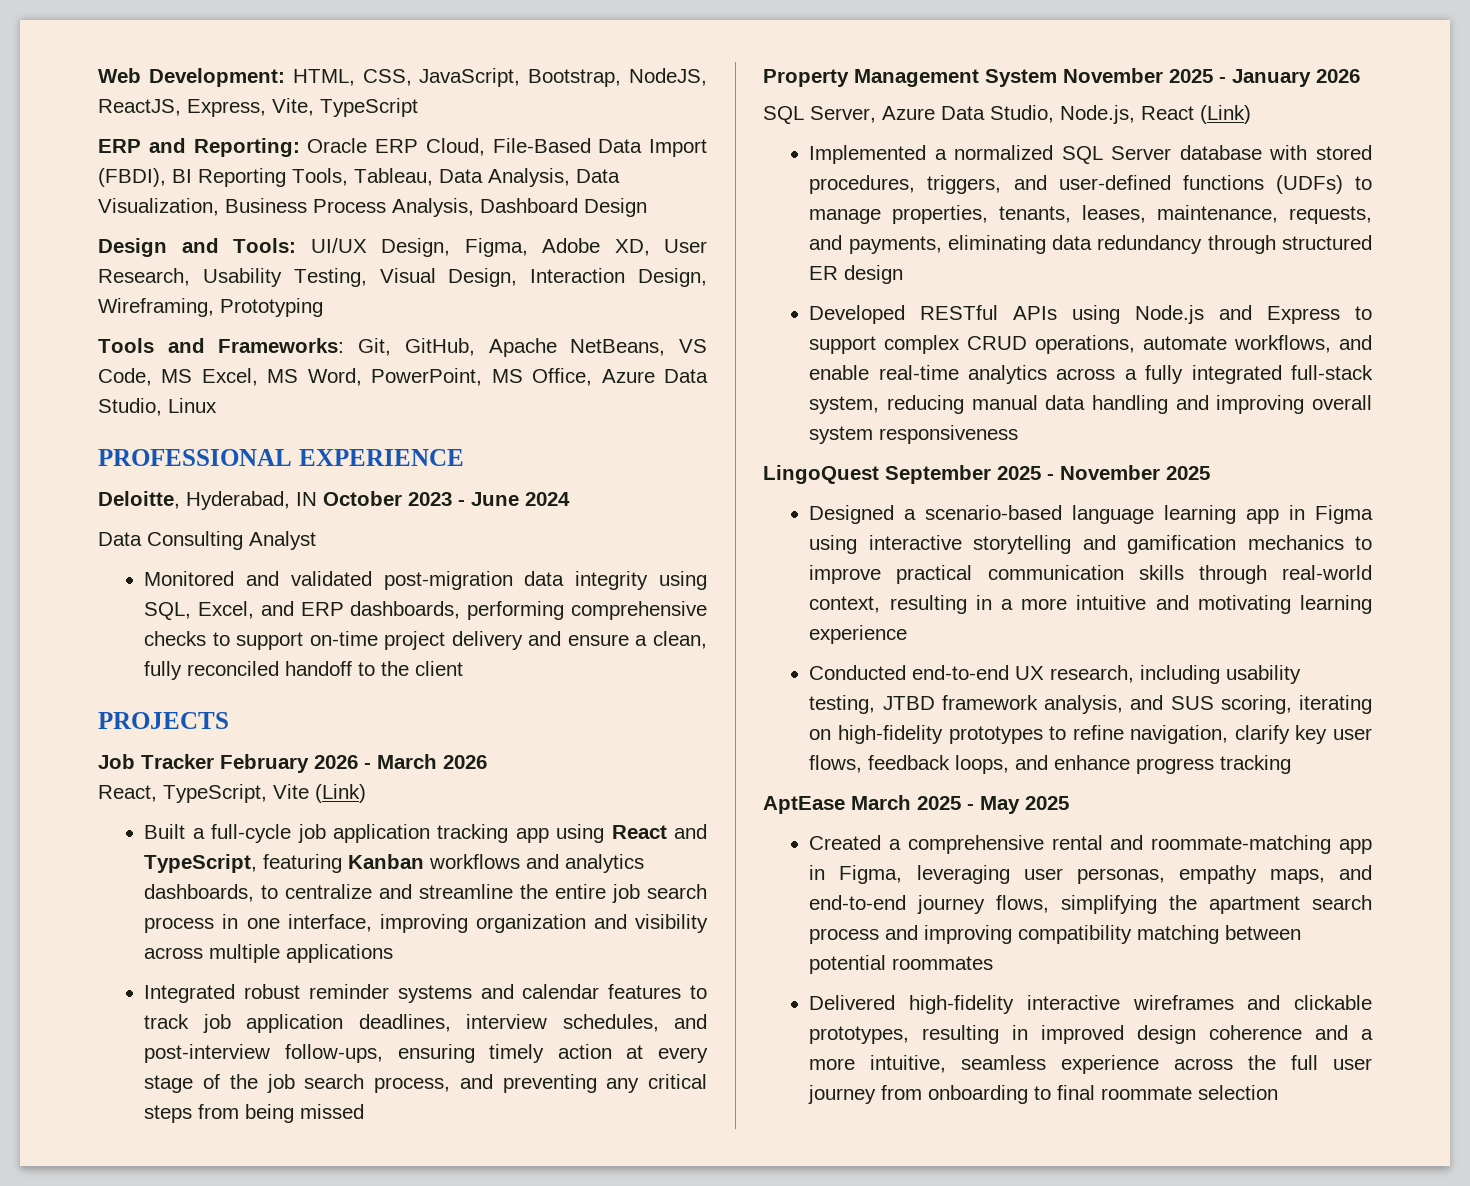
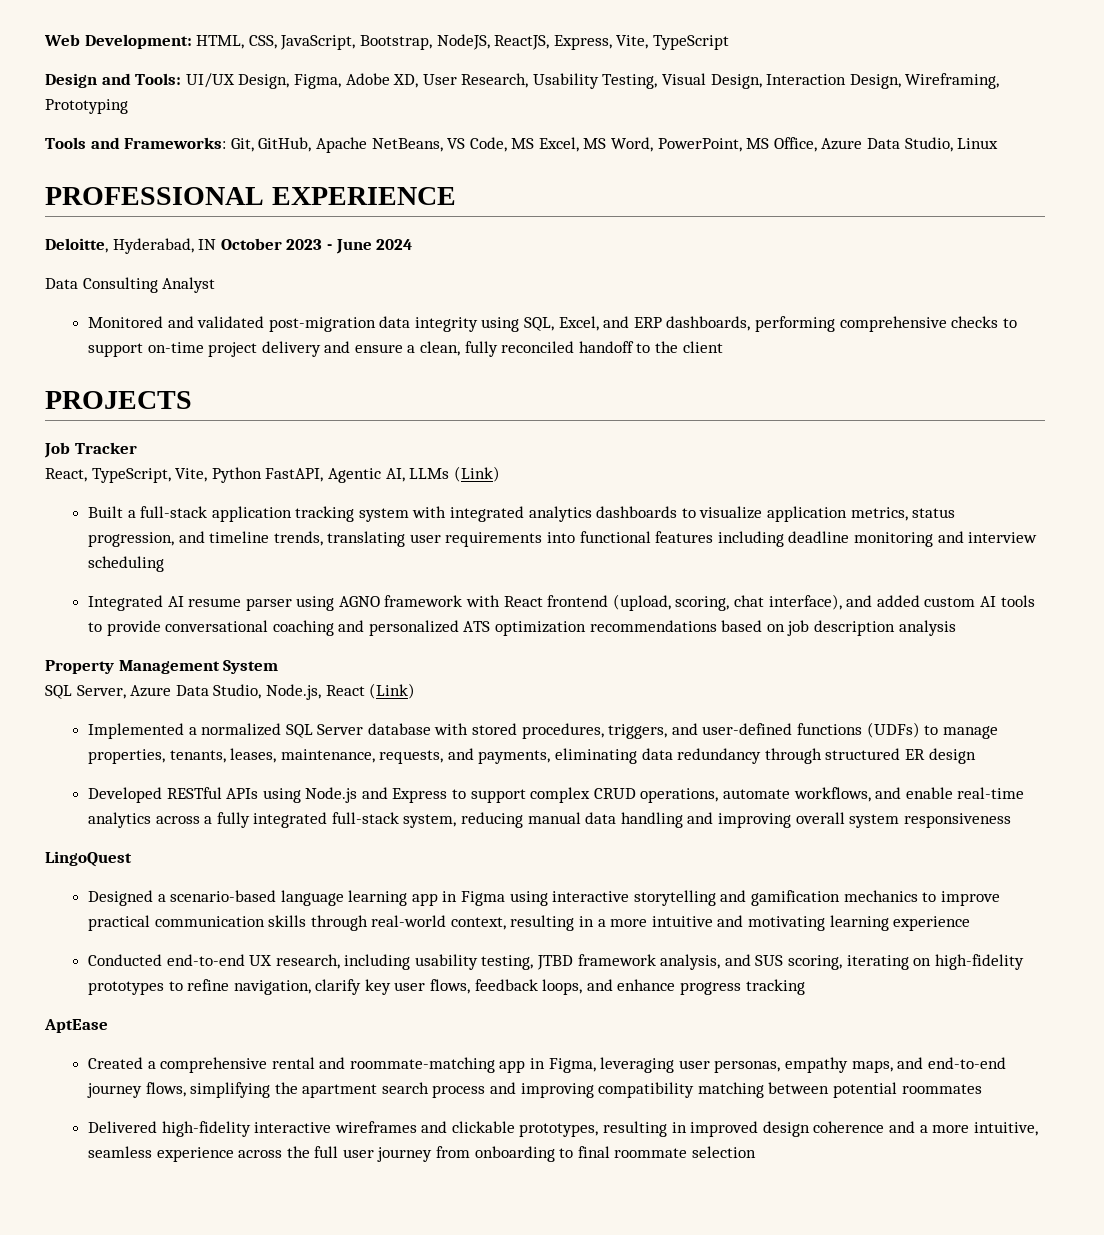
- ERP and Reporting: Oracle ERP Cloud, File-Based Data Import (FBDI), BI Reporting Tools, Tableau, Data Analysis, Data Visualization, Business Process Analysis, Dashboard Design
- Job Tracker February 2026 - March 2026
- React, TypeScript, Vite (Link)
- Built a full-cycle job application tracking app using React and TypeScript, featuring Kanban workflows and analytics dashboards, to centralize and streamline the entire job search process in one interface, improving organization and visibility across multiple applications
- Integrated robust reminder systems and calendar features to track job application deadlines, interview schedules, and post-interview follow-ups, ensuring timely action at every stage of the job search process, and preventing any critical steps from being missed
- Property Management System November 2025 - January 2026
+ Job Tracker
+ React, TypeScript, Vite, Python FastAPI, Agentic AI, LLMs (Link)
+ Built a full-stack application tracking system with integrated analytics dashboards to visualize application metrics, status progression, and timeline trends, translating user requirements into functional features including deadline monitoring and interview scheduling
+ Integrated AI resume parser using AGNO framework with React frontend (upload, scoring, chat interface), and added custom AI tools to provide conversational coaching and personalized ATS optimization recommendations based on job description analysis
+ Property Management System
- LingoQuest September 2025 - November 2025
+ LingoQuest
- AptEase March 2025 - May 2025
+ AptEase

